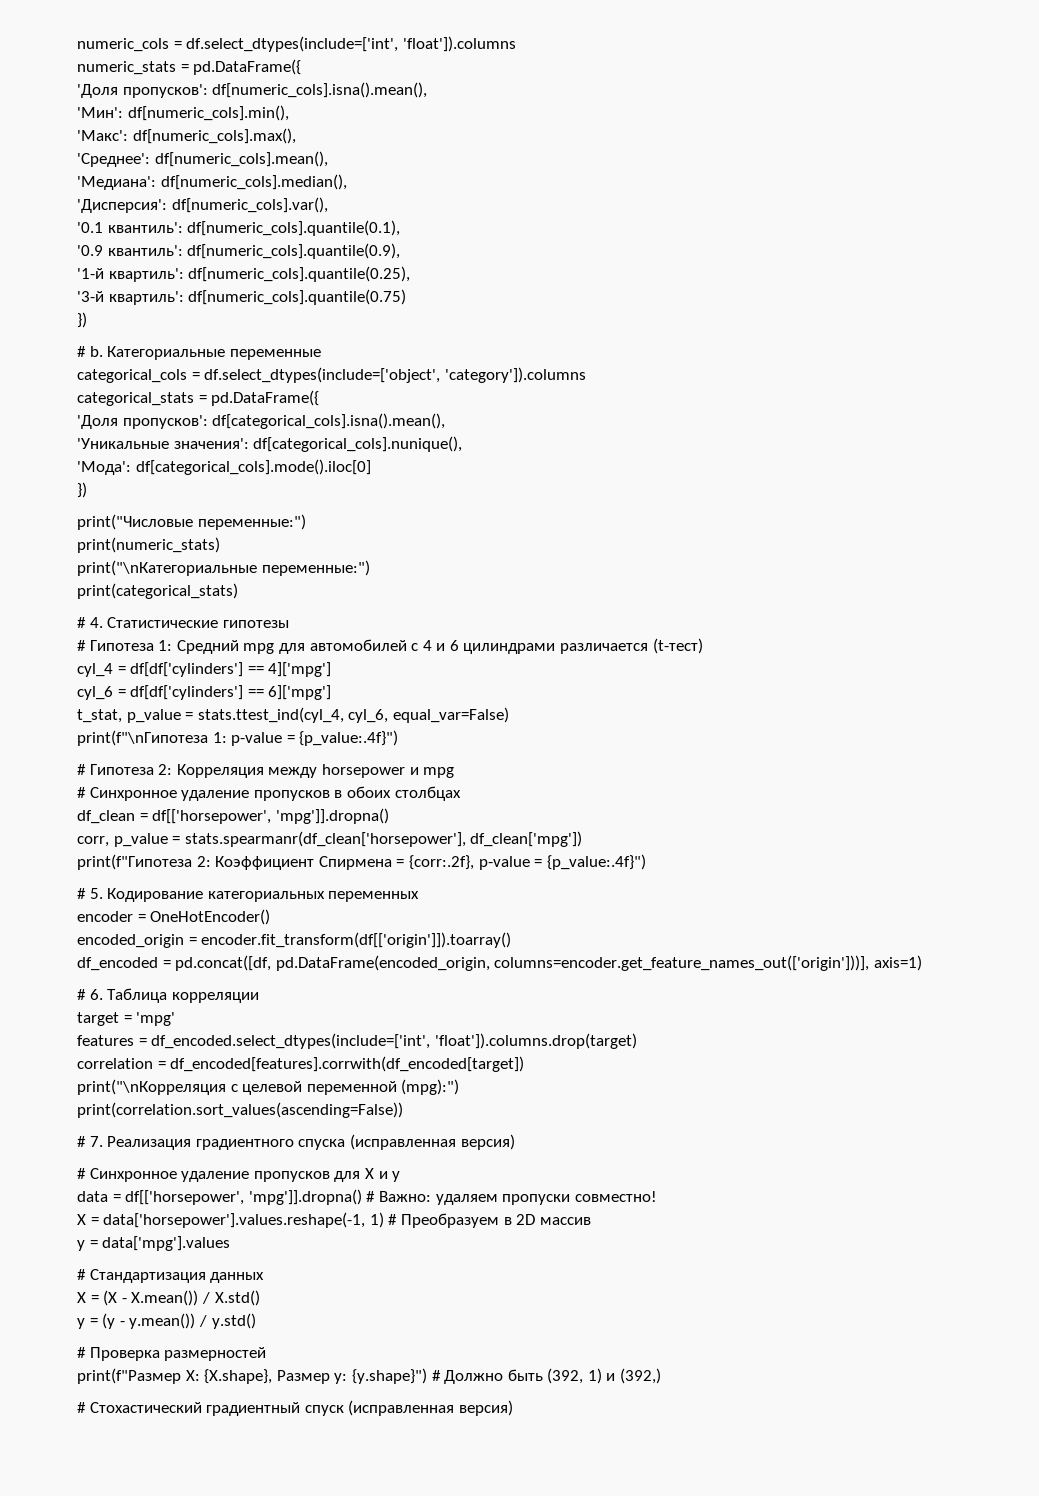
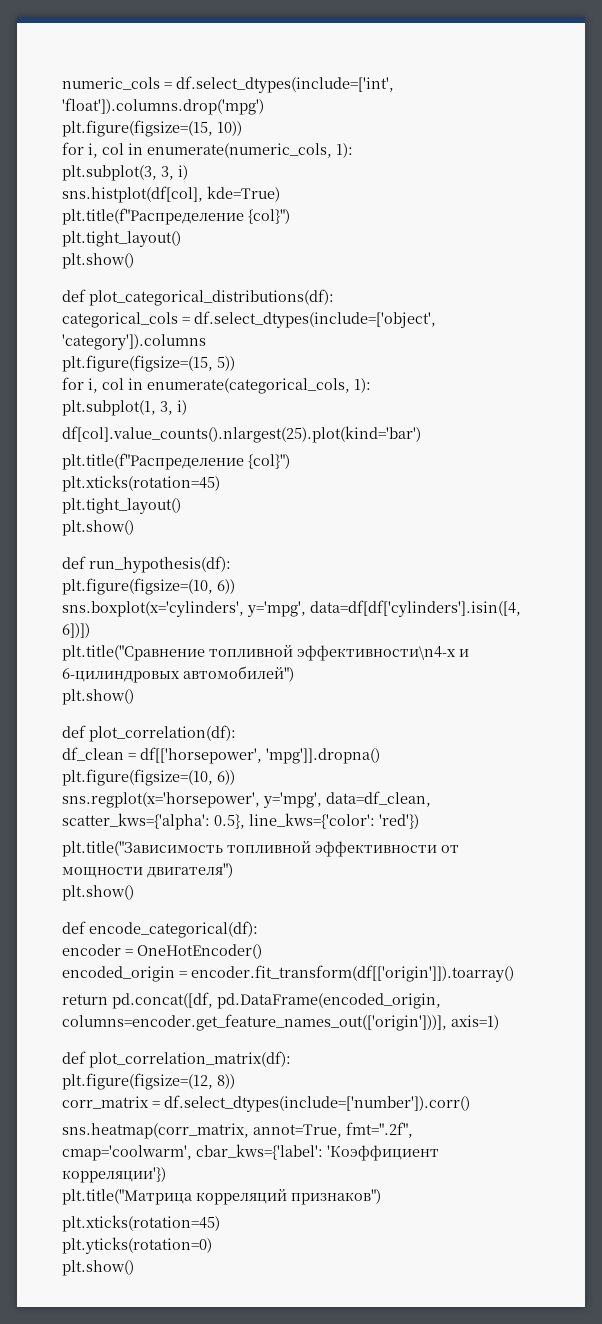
- numeric_cols = df.select_dtypes(include=['int', 'float']).columns
- numeric_stats = pd.DataFrame({
- 'Доля пропусков': df[numeric_cols].isna().mean(),
- 'Мин': df[numeric_cols].min(),
- 'Макс': df[numeric_cols].max(),
- 'Среднее': df[numeric_cols].mean(),
- 'Медиана': df[numeric_cols].median(),
- 'Дисперсия': df[numeric_cols].var(),
- '0.1 квантиль': df[numeric_cols].quantile(0.1),
- '0.9 квантиль': df[numeric_cols].quantile(0.9),
- '1-й квартиль': df[numeric_cols].quantile(0.25),
- '3-й квартиль': df[numeric_cols].quantile(0.75)
- })
- # b. Категориальные переменные
+ numeric_cols = df.select_dtypes(include=['int', 'float']).columns.drop('mpg')
+ plt.figure(figsize=(15, 10))
+ for i, col in enumerate(numeric_cols, 1):
+ plt.subplot(3, 3, i)
+ sns.histplot(df[col], kde=True)
+ plt.title(f"Распределение {col}")
+ plt.tight_layout()
+ plt.show()
+ def plot_categorical_distributions(df):
  categorical_cols = df.select_dtypes(include=['object', 'category']).columns
- categorical_stats = pd.DataFrame({
- 'Доля пропусков': df[categorical_cols].isna().mean(),
- 'Уникальные значения': df[categorical_cols].nunique(),
- 'Мода': df[categorical_cols].mode().iloc[0]
- })
- print("Числовые переменные:")
- print(numeric_stats)
- print("\nКатегориальные переменные:")
- print(categorical_stats)
- # 4. Статистические гипотезы
- # Гипотеза 1: Средний mpg для автомобилей с 4 и 6 цилиндрами различается (t-тест)
- cyl_4 = df[df['cylinders'] == 4]['mpg']
- cyl_6 = df[df['cylinders'] == 6]['mpg']
- t_stat, p_value = stats.ttest_ind(cyl_4, cyl_6, equal_var=False)
- print(f"\nГипотеза 1: p-value = {p_value:.4f}")
- # Гипотеза 2: Корреляция между horsepower и mpg
- # Синхронное удаление пропусков в обоих столбцах
+ plt.figure(figsize=(15, 5))
+ for i, col in enumerate(categorical_cols, 1):
+ plt.subplot(1, 3, i)
+ df[col].value_counts().nlargest(25).plot(kind='bar')
+ plt.title(f"Распределение {col}")
+ plt.xticks(rotation=45)
+ plt.tight_layout()
+ plt.show()
+ def run_hypothesis(df):
+ plt.figure(figsize=(10, 6))
+ sns.boxplot(x='cylinders', y='mpg', data=df[df['cylinders'].isin([4, 6])])
+ plt.title("Сравнение топливной эффективности\n4-х и 6-цилиндровых автомобилей")
+ plt.show()
+ def plot_correlation(df):
  df_clean = df[['horsepower', 'mpg']].dropna()
- corr, p_value = stats.spearmanr(df_clean['horsepower'], df_clean['mpg'])
- print(f"Гипотеза 2: Коэффициент Спирмена = {corr:.2f}, p-value = {p_value:.4f}")
- # 5. Кодирование категориальных переменных
+ plt.figure(figsize=(10, 6))
+ sns.regplot(x='horsepower', y='mpg', data=df_clean, scatter_kws={'alpha': 0.5}, line_kws={'color': 'red'})
+ plt.title("Зависимость топливной эффективности от мощности двигателя")
+ plt.show()
+ def encode_categorical(df):
- df_encoded = pd.concat([df, pd.DataFrame(encoded_origin, columns=encoder.get_feature_names_out(['origin']))], axis=1)
+ return pd.concat([df, pd.DataFrame(encoded_origin, columns=encoder.get_feature_names_out(['origin']))], axis=1)
- # 6. Таблица корреляции
- target = 'mpg'
- features = df_encoded.select_dtypes(include=['int', 'float']).columns.drop(target)
- correlation = df_encoded[features].corrwith(df_encoded[target])
- print("\nКорреляция с целевой переменной (mpg):")
- print(correlation.sort_values(ascending=False))
- # 7. Реализация градиентного спуска (исправленная версия)
- # Синхронное удаление пропусков для X и y
- data = df[['horsepower', 'mpg']].dropna() # Важно: удаляем пропуски совместно!
- X = data['horsepower'].values.reshape(-1, 1) # Преобразуем в 2D массив
- y = data['mpg'].values
- # Стандартизация данных
- X = (X - X.mean()) / X.std()
- y = (y - y.mean()) / y.std()
- # Проверка размерностей
- print(f"Размер X: {X.shape}, Размер y: {y.shape}") # Должно быть (392, 1) и (392,)
- # Стохастический градиентный спуск (исправленная версия)
+ def plot_correlation_matrix(df):
+ plt.figure(figsize=(12, 8))
+ corr_matrix = df.select_dtypes(include=['number']).corr()
+ sns.heatmap(corr_matrix, annot=True, fmt=".2f", cmap='coolwarm', cbar_kws={'label': 'Коэффициент корреляции'})
+ plt.title("Матрица корреляций признаков")
+ plt.xticks(rotation=45)
+ plt.yticks(rotation=0)
+ plt.show()

